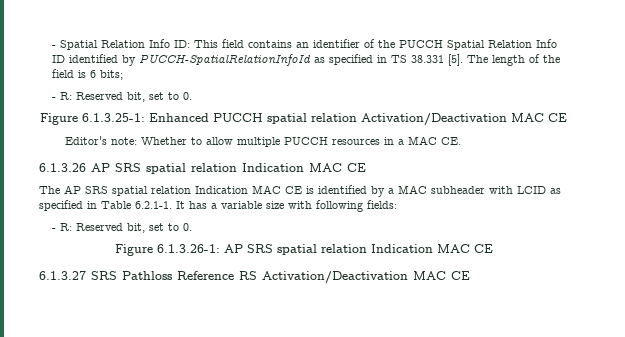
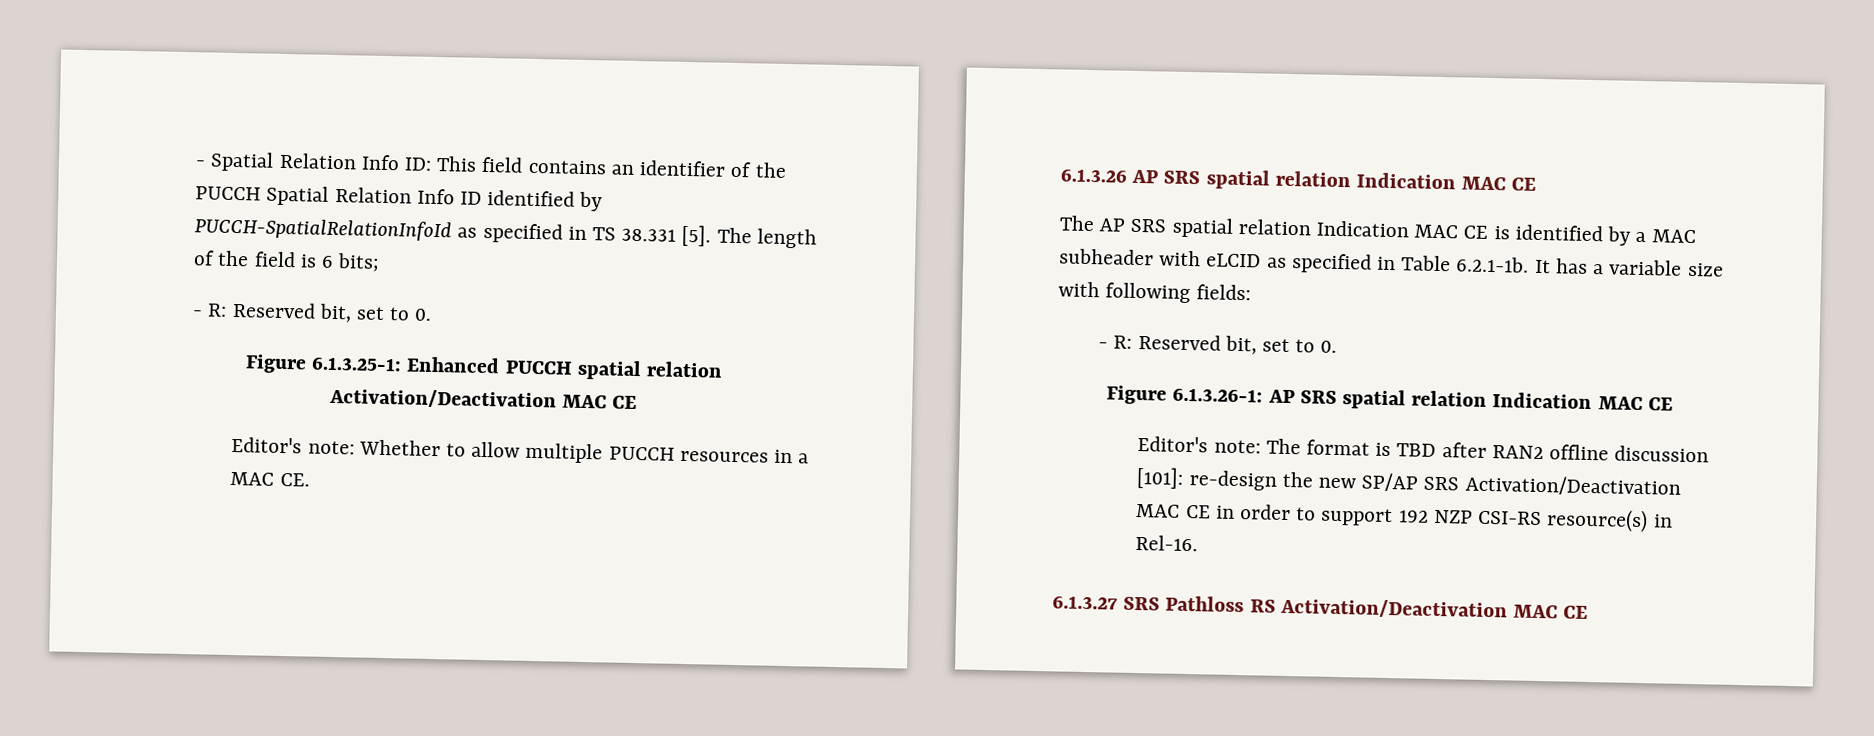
- The AP SRS spatial relation Indication MAC CE is identified by a MAC subheader with LCID as specified in Table 6.2.1-1. It has a variable size with following fields:
+ The AP SRS spatial relation Indication MAC CE is identified by a MAC subheader with eLCID as specified in Table 6.2.1-1b. It has a variable size with following fields:
+ Editor's note: The format is TBD after RAN2 offline discussion [101]: re-design the new SP/AP SRS Activation/Deactivation MAC CE in order to support 192 NZP CSI-RS resource(s) in Rel-16.
- 6.1.3.27 SRS Pathloss Reference RS Activation/Deactivation MAC CE
+ 6.1.3.27 SRS Pathloss RS Activation/Deactivation MAC CE

